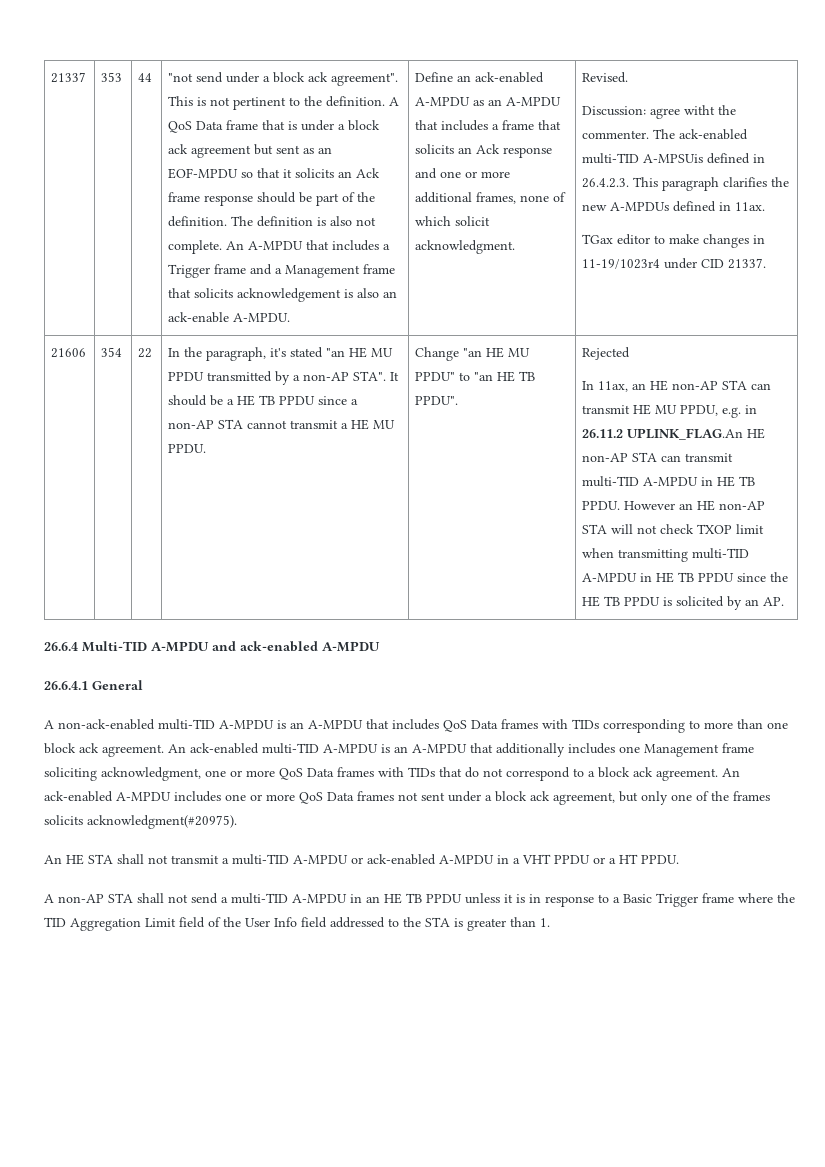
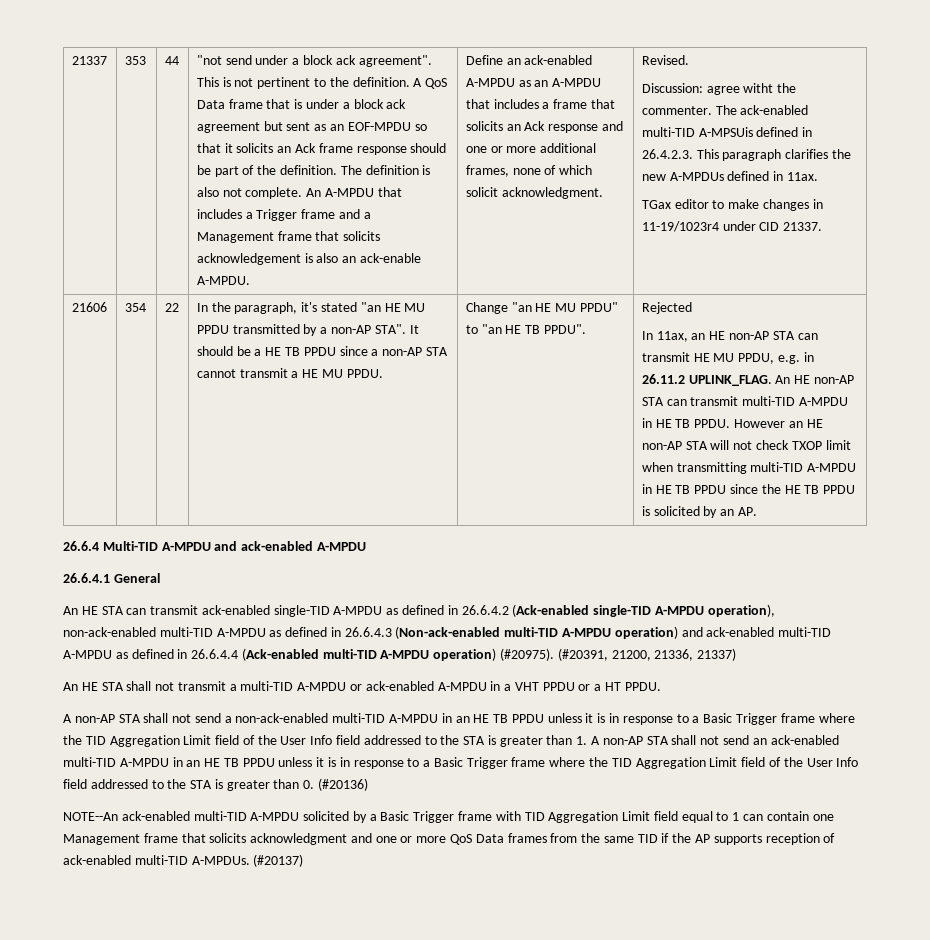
- In 11ax, an HE non-AP STA can transmit HE MU PPDU, e.g. in 26.11.2 UPLINK_FLAG.An HE non-AP STA can transmit multi-TID A-MPDU in HE TB PPDU.
+ In 11ax, an HE non-AP STA can transmit HE MU PPDU, e.g. in 26.11.2 UPLINK_FLAG. An HE non-AP STA can transmit multi-TID A-MPDU in HE TB PPDU.
- A non-ack-enabled multi-TID A-MPDU is an A-MPDU that includes QoS Data frames with TIDs corresponding to more than one block ack agreement. An ack-enabled multi-TID A-MPDU is an A-MPDU that additionally includes one Management frame soliciting acknowledgment, one or more QoS Data frames with TIDs that do not correspond to a block ack agreement. An ack-enabled A-MPDU includes one or more QoS Data frames not sent under a block ack agreement, but only one of the frames solicits acknowledgment(#20975).
+ An HE STA can transmit ack-enabled single-TID A-MPDU as defined in 26.6.4.2 (Ack-enabled single-TID A-MPDU operation), non-ack-enabled multi-TID A-MPDU as defined in 26.6.4.3 (Non-ack-enabled multi-TID A-MPDU operation) and ack-enabled multi-TID A-MPDU as defined in 26.6.4.4 (Ack-enabled multi-TID A-MPDU operation) (#20975). (#20391, 21200, 21336, 21337)
- A non-AP STA shall not send a multi-TID A-MPDU in an HE TB PPDU unless it is in response to a Basic Trigger frame where the TID Aggregation Limit field of the User Info field addressed to the STA is greater than 1.
+ A non-AP STA shall not send a non-ack-enabled multi-TID A-MPDU in an HE TB PPDU unless it is in response to a Basic Trigger frame where the TID Aggregation Limit field of the User Info field addressed to the STA is greater than 1. A non-AP STA shall not send an ack-enabled multi-TID A-MPDU in an HE TB PPDU unless it is in response to a Basic Trigger frame where the TID Aggregation Limit field of the User Info field addressed to the STA is greater than 0. (#20136)
+ NOTE--An ack-enabled multi-TID A-MPDU solicited by a Basic Trigger frame with TID Aggregation Limit field equal to 1 can contain one Management frame that solicits acknowledgment and one or more QoS Data frames from the same TID if the AP supports reception of ack-enabled multi-TID A-MPDUs. (#20137)

